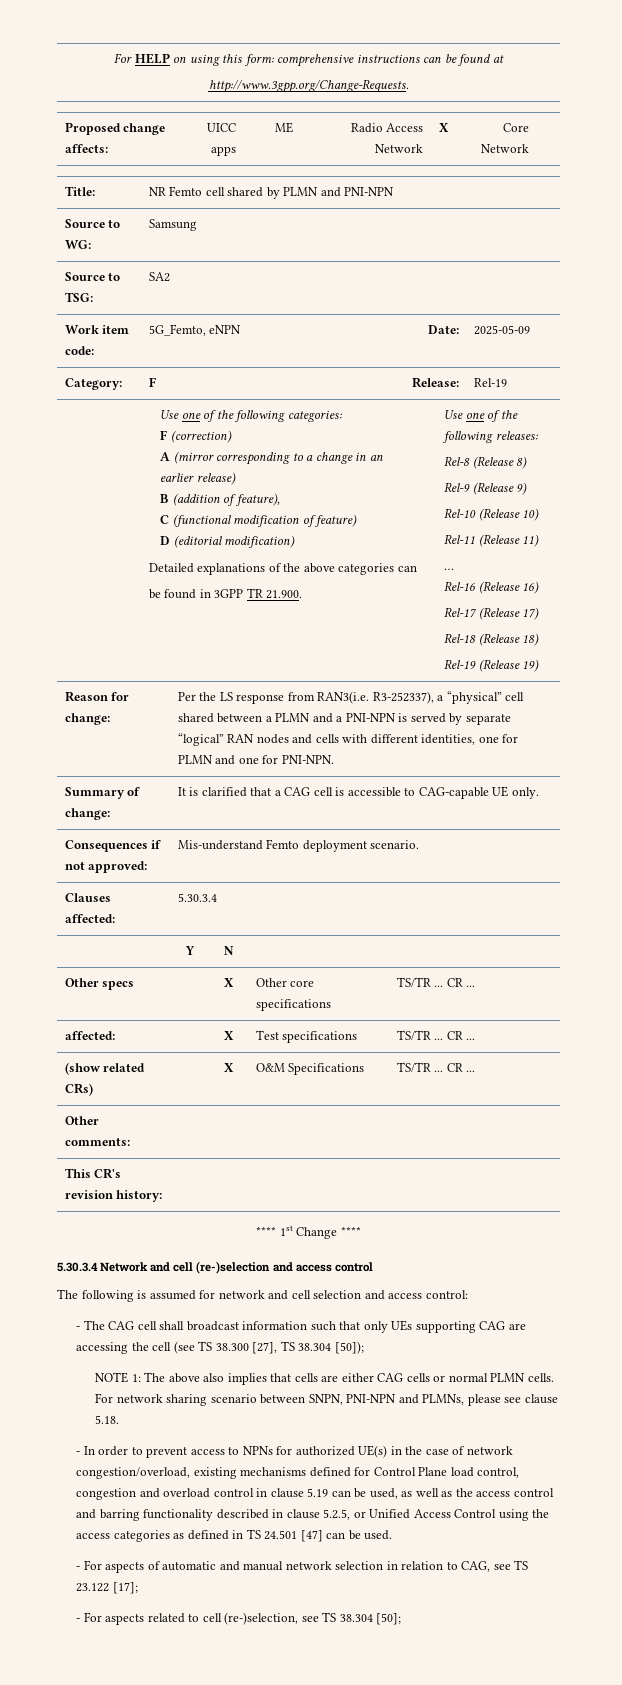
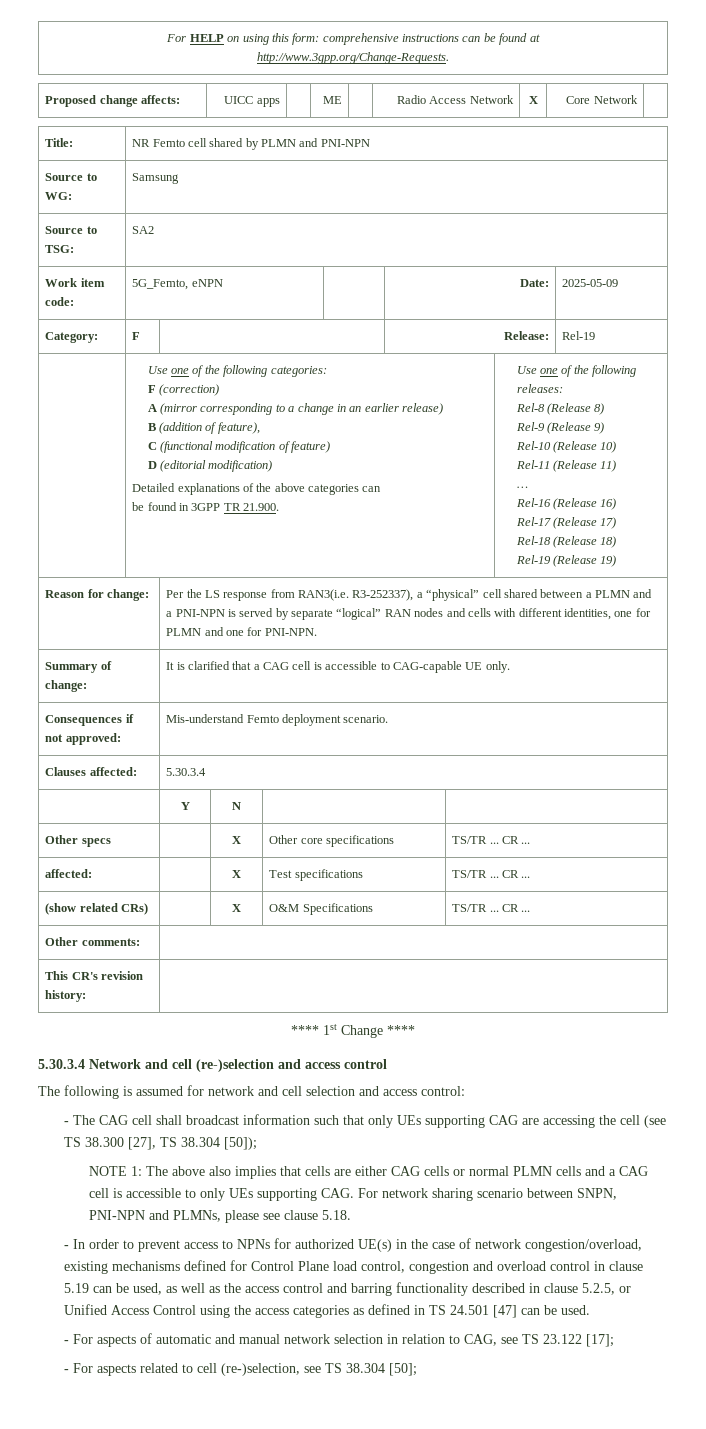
- NOTE 1: The above also implies that cells are either CAG cells or normal PLMN cells. For network sharing scenario between SNPN, PNI-NPN and PLMNs, please see clause 5.18.
+ NOTE 1: The above also implies that cells are either CAG cells or normal PLMN cells and a CAG cell is accessible to only UEs supporting CAG. For network sharing scenario between SNPN, PNI-NPN and PLMNs, please see clause 5.18.

